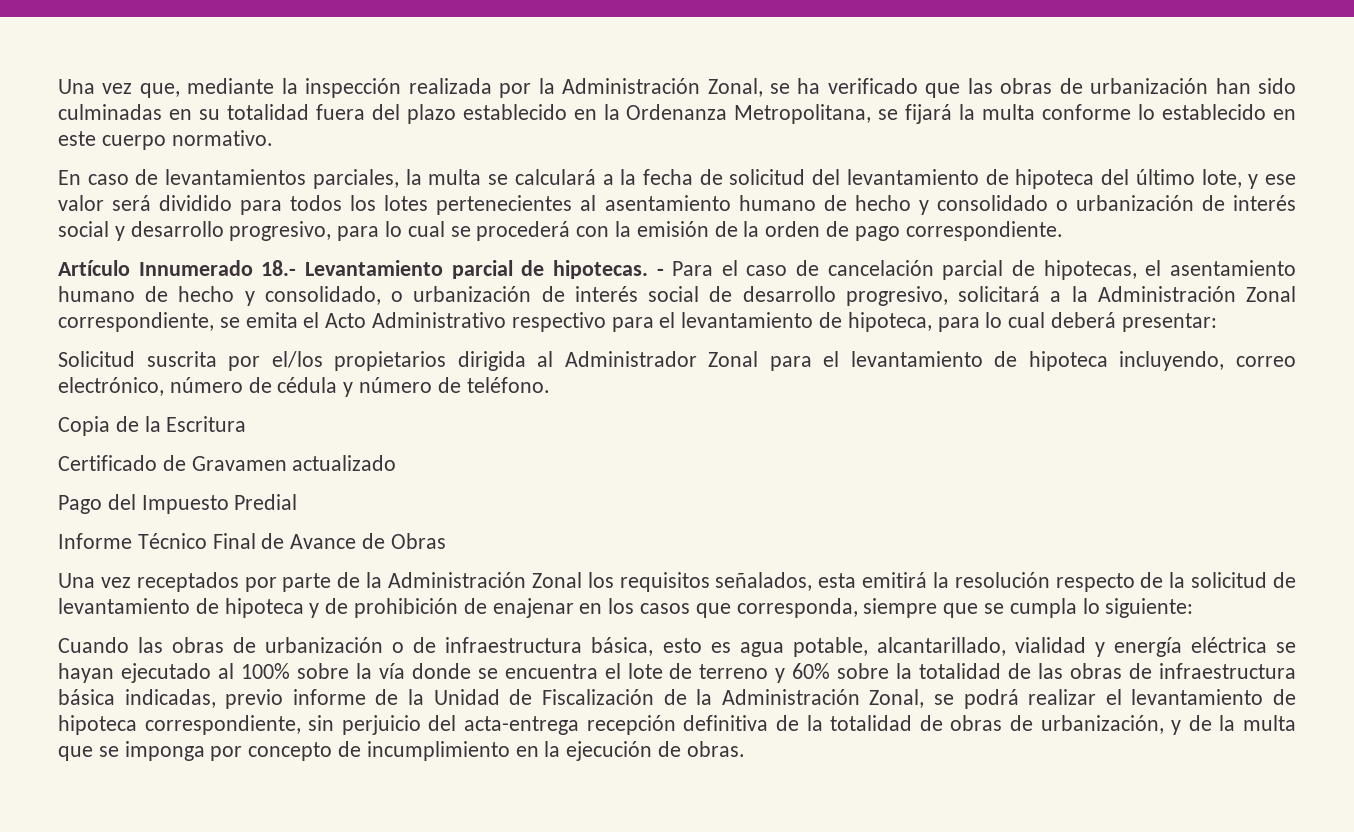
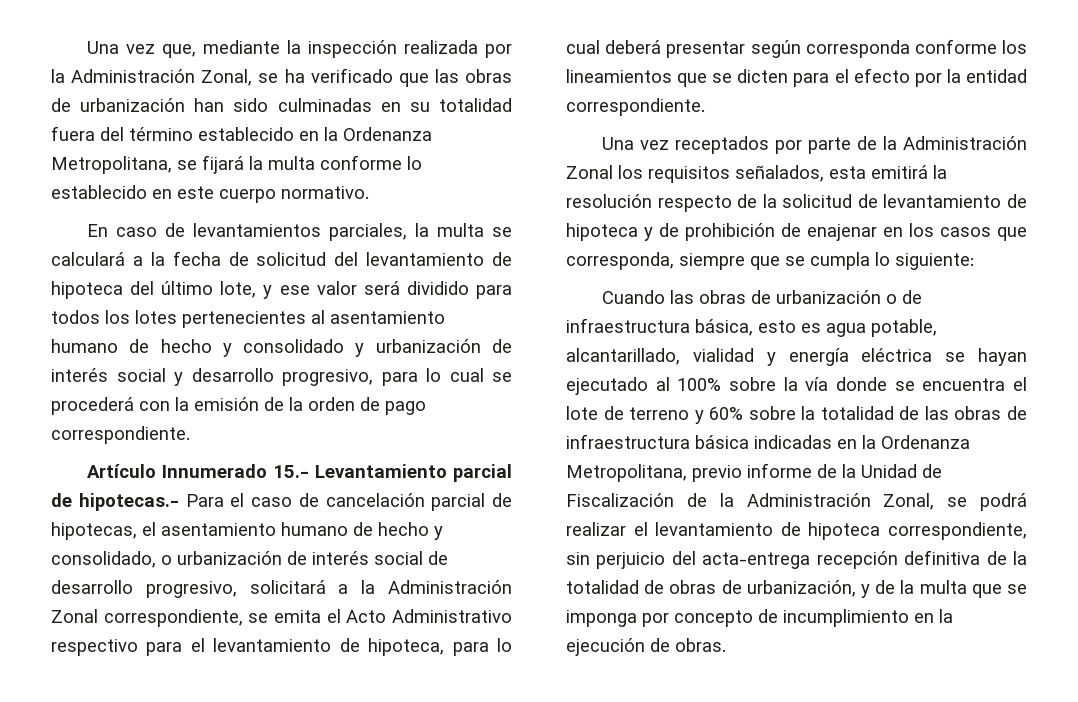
- Una vez que, mediante la inspección realizada por la Administración Zonal, se ha verificado que las obras de urbanización han sido culminadas en su totalidad fuera del plazo establecido en la Ordenanza Metropolitana, se fijará la multa conforme lo establecido en este cuerpo normativo.
+ Una vez que, mediante la inspección realizada por la Administración Zonal, se ha verificado que las obras de urbanización han sido culminadas en su totalidad fuera del término establecido en la Ordenanza Metropolitana, se fijará la multa conforme lo establecido en este cuerpo normativo.
- En caso de levantamientos parciales, la multa se calculará a la fecha de solicitud del levantamiento de hipoteca del último lote, y ese valor será dividido para todos los lotes pertenecientes al asentamiento humano de hecho y consolidado o urbanización de interés social y desarrollo progresivo, para lo cual se procederá con la emisión de la orden de pago correspondiente.
+ En caso de levantamientos parciales, la multa se calculará a la fecha de solicitud del levantamiento de hipoteca del último lote, y ese valor será dividido para todos los lotes pertenecientes al asentamiento humano de hecho y consolidado y urbanización de interés social y desarrollo progresivo, para lo cual se procederá con la emisión de la orden de pago correspondiente.
- Artículo Innumerado 18.- Levantamiento parcial de hipotecas. - Para el caso de cancelación parcial de hipotecas, el asentamiento humano de hecho y consolidado, o urbanización de interés social de desarrollo progresivo, solicitará a la Administración Zonal correspondiente, se emita el Acto Administrativo respectivo para el levantamiento de hipoteca, para lo cual deberá presentar:
- Solicitud suscrita por el/los propietarios dirigida al Administrador Zonal para el levantamiento de hipoteca incluyendo, correo electrónico, número de cédula y número de teléfono.
- Copia de la Escritura
- Certificado de Gravamen actualizado
- Pago del Impuesto Predial
- Informe Técnico Final de Avance de Obras
+ Artículo Innumerado 15.- Levantamiento parcial de hipotecas.- Para el caso de cancelación parcial de hipotecas, el asentamiento humano de hecho y consolidado, o urbanización de interés social de desarrollo progresivo, solicitará a la Administración Zonal correspondiente, se emita el Acto Administrativo respectivo para el levantamiento de hipoteca, para lo cual deberá presentar según corresponda conforme los lineamientos que se dicten para el efecto por la entidad correspondiente.
- Cuando las obras de urbanización o de infraestructura básica, esto es agua potable, alcantarillado, vialidad y energía eléctrica se hayan ejecutado al 100% sobre la vía donde se encuentra el lote de terreno y 60% sobre la totalidad de las obras de infraestructura básica indicadas, previo informe de la Unidad de Fiscalización de la Administración Zonal, se podrá realizar el levantamiento de hipoteca correspondiente, sin perjuicio del acta-entrega recepción definitiva de la totalidad de obras de urbanización, y de la multa que se imponga por concepto de incumplimiento en la ejecución de obras.
+ Cuando las obras de urbanización o de infraestructura básica, esto es agua potable, alcantarillado, vialidad y energía eléctrica se hayan ejecutado al 100% sobre la vía donde se encuentra el lote de terreno y 60% sobre la totalidad de las obras de infraestructura básica indicadas en la Ordenanza Metropolitana, previo informe de la Unidad de Fiscalización de la Administración Zonal, se podrá realizar el levantamiento de hipoteca correspondiente, sin perjuicio del acta-entrega recepción definitiva de la totalidad de obras de urbanización, y de la multa que se imponga por concepto de incumplimiento en la ejecución de obras.

